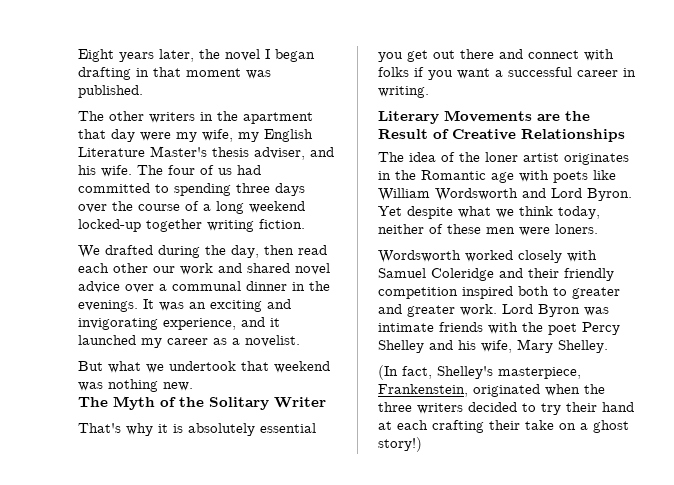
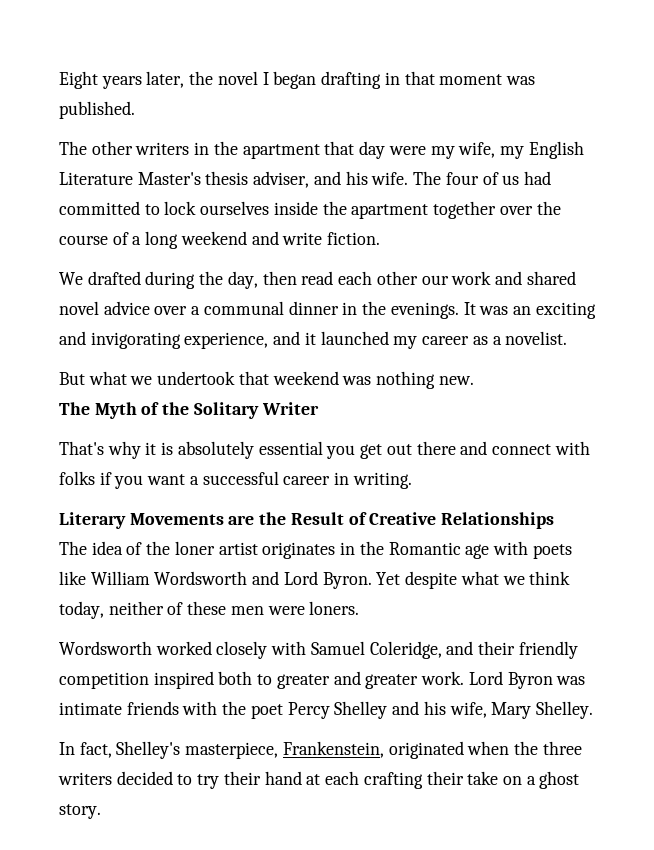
- The four of us had committed to spending three days over the course of a long weekend locked-up together writing fiction.
+ The four of us had committed to lock ourselves inside the apartment together over the course of a long weekend and write fiction.
- Wordsworth worked closely with Samuel Coleridge and their friendly competition inspired both to greater and greater work.
+ Wordsworth worked closely with Samuel Coleridge, and their friendly competition inspired both to greater and greater work.
- (In fact, Shelley's masterpiece, Frankenstein, originated when the three writers decided to try their hand at each crafting their take on a ghost story!)
+ In fact, Shelley's masterpiece, Frankenstein, originated when the three writers decided to try their hand at each crafting their take on a ghost story.

